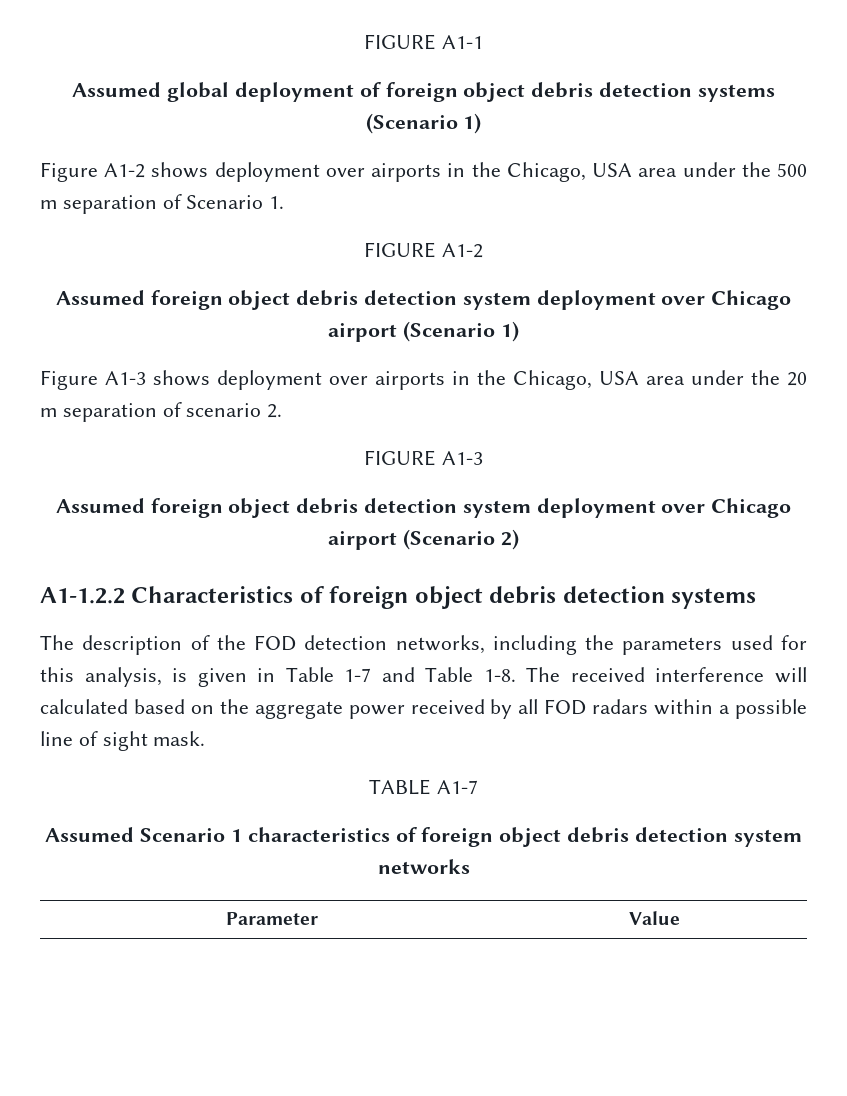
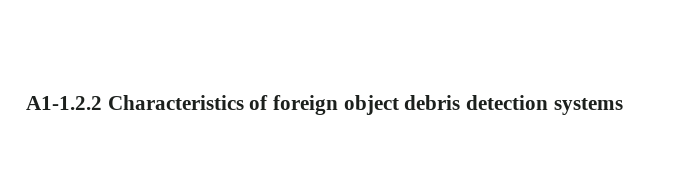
- FIGURE A1-1
- Assumed global deployment of foreign object debris detection systems (Scenario 1)
- Figure A1-2 shows deployment over airports in the Chicago, USA area under the 500 m separation of Scenario 1.
- FIGURE A1-2
- Assumed foreign object debris detection system deployment over Chicago airport (Scenario 1)
- Figure A1-3 shows deployment over airports in the Chicago, USA area under the 20 m separation of scenario 2.
- FIGURE A1-3
- Assumed foreign object debris detection system deployment over Chicago airport (Scenario 2)
- The description of the FOD detection networks, including the parameters used for this analysis, is given in Table 1-7 and Table 1-8. The received interference will calculated based on the aggregate power received by all FOD radars within a possible line of sight mask.
- TABLE A1-7
- Assumed Scenario 1 characteristics of foreign object debris detection system networks
- Parameter | Value

